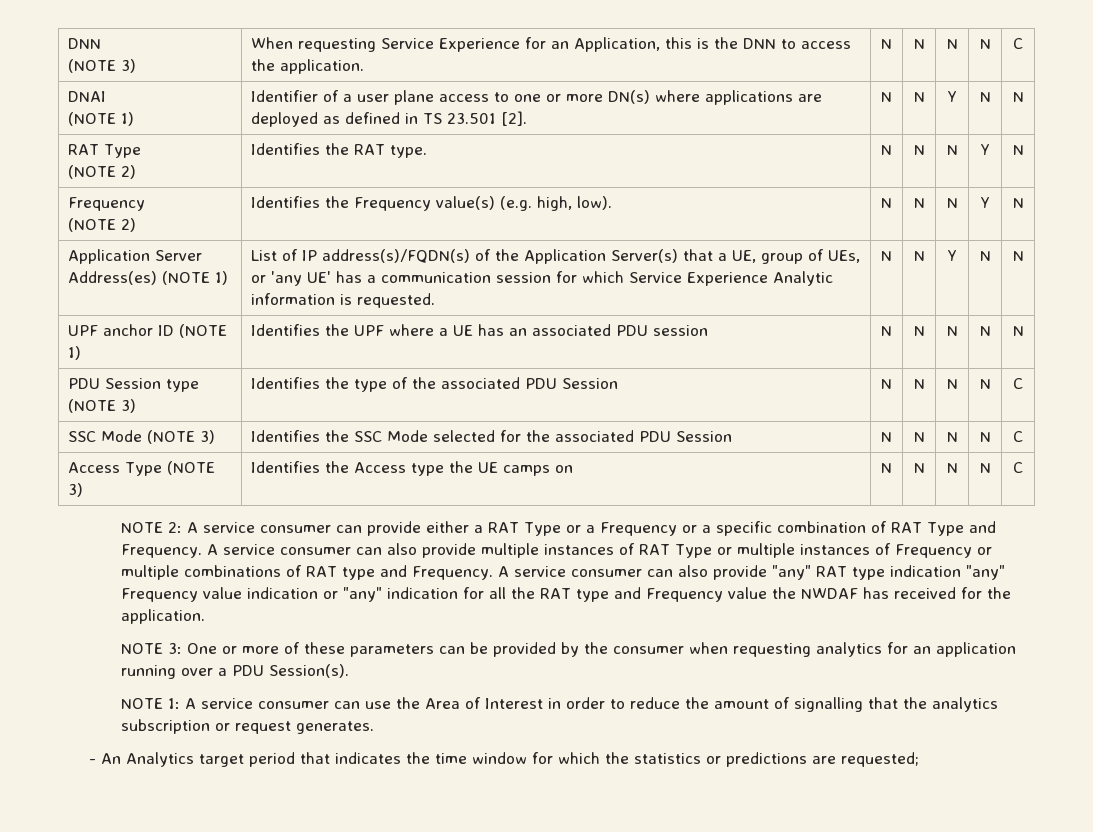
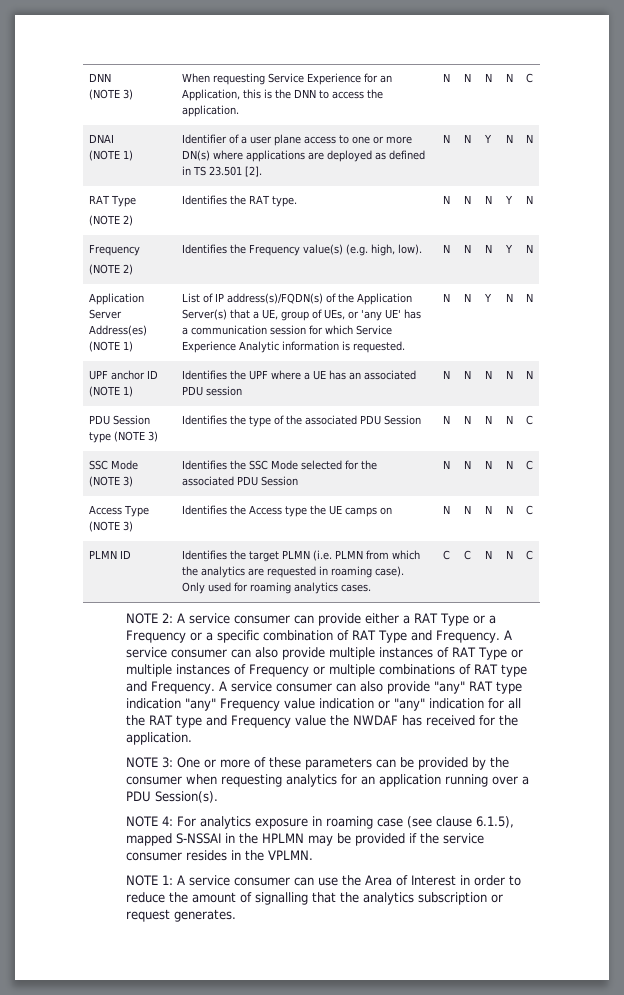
+ PLMN ID | Identifies the target PLMN (i.e. PLMN from which the analytics are requested in roaming case). Only used for roaming analytics cases. | C | C | N | N | C
+ NOTE 4: For analytics exposure in roaming case (see clause 6.1.5), mapped S-NSSAI in the HPLMN may be provided if the service consumer resides in the VPLMN.
- - An Analytics target period that indicates the time window for which the statistics or predictions are requested;

